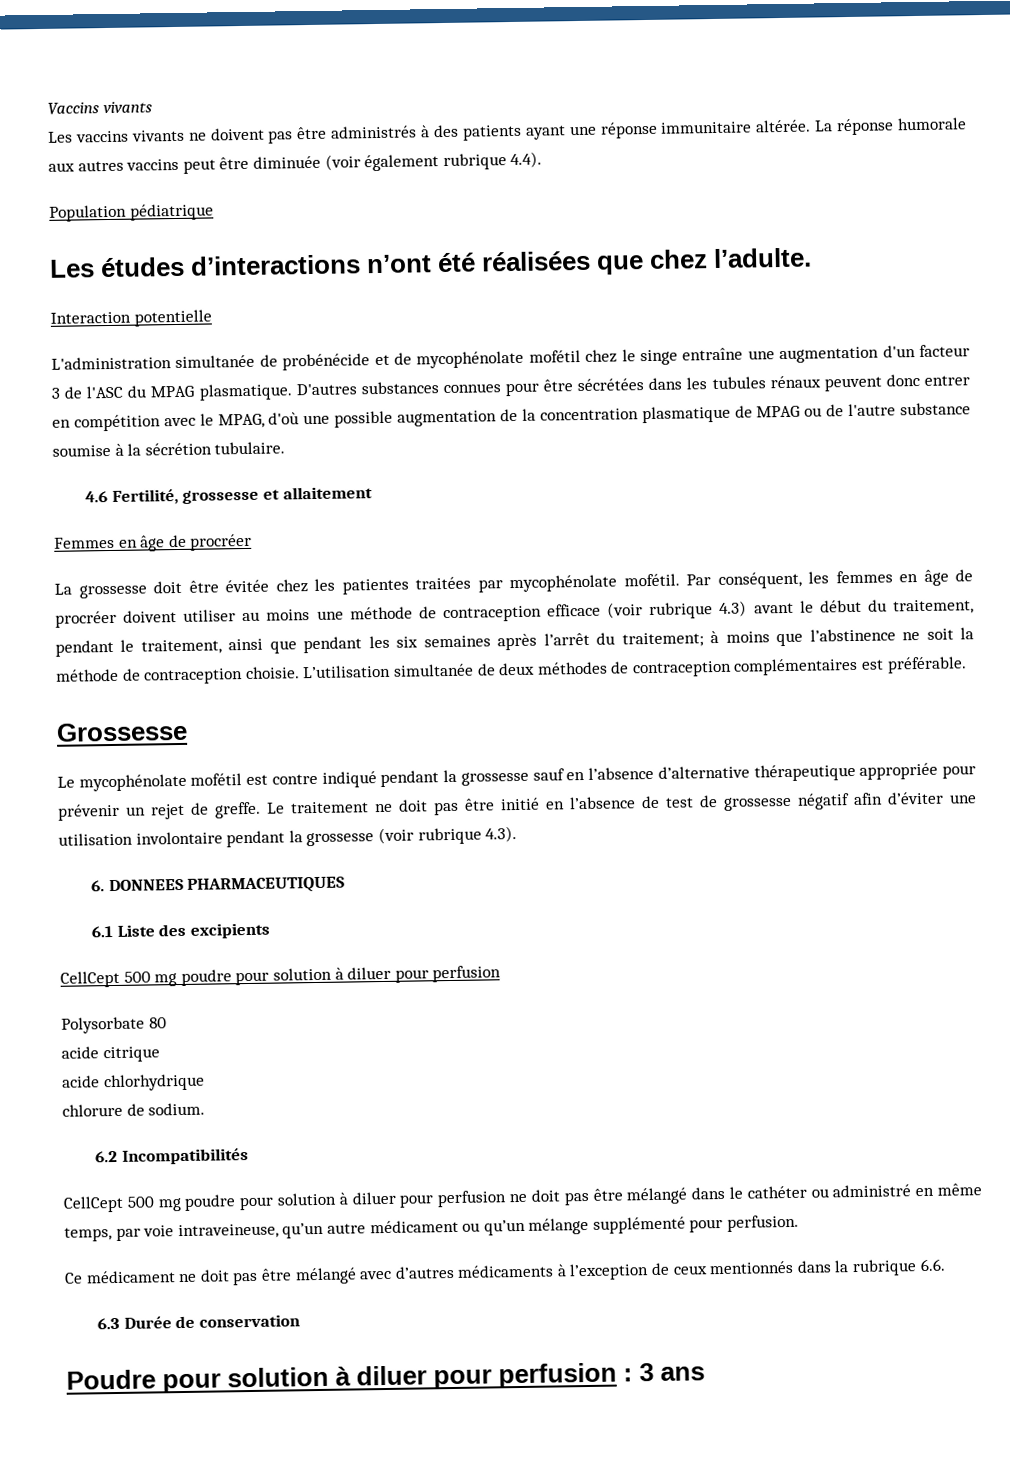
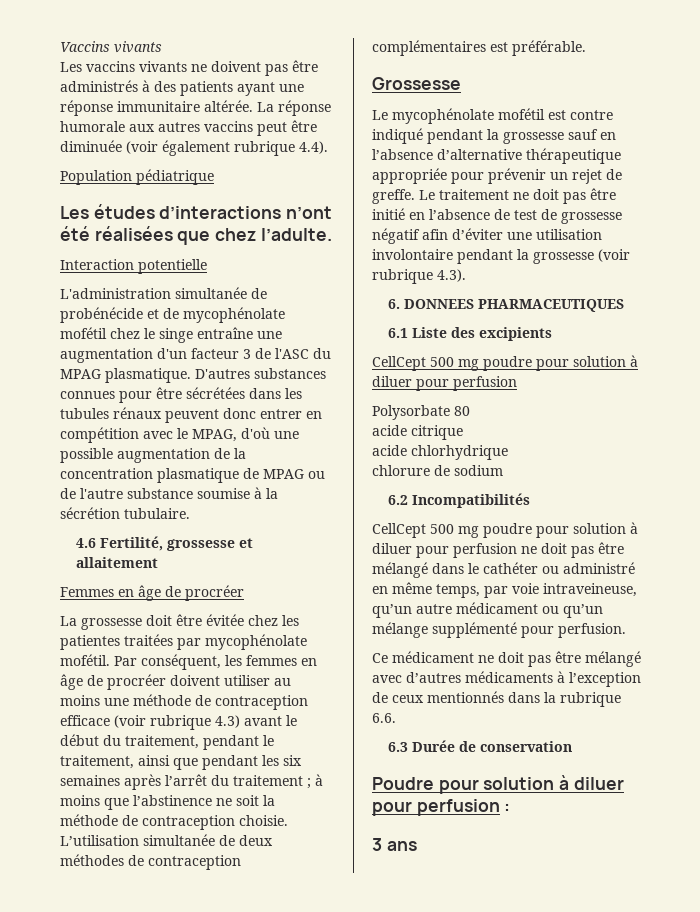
- Par conséquent, les femmes en âge de procréer doivent utiliser au moins une méthode de contraception efficace (voir rubrique 4.3) avant le début du traitement, pendant le traitement, ainsi que pendant les six semaines après l’arrêt du traitement; à moins que l’abstinence ne soit la méthode de contraception choisie.
+ Par conséquent, les femmes en âge de procréer doivent utiliser au moins une méthode de contraception efficace (voir rubrique 4.3) avant le début du traitement, pendant le traitement, ainsi que pendant les six semaines après l’arrêt du traitement ; à moins que l’abstinence ne soit la méthode de contraception choisie.
- chlorure de sodium.
+ chlorure de sodium
- Poudre pour solution à diluer pour perfusion : 3 ans
+ Poudre pour solution à diluer pour perfusion :
+ 3 ans

